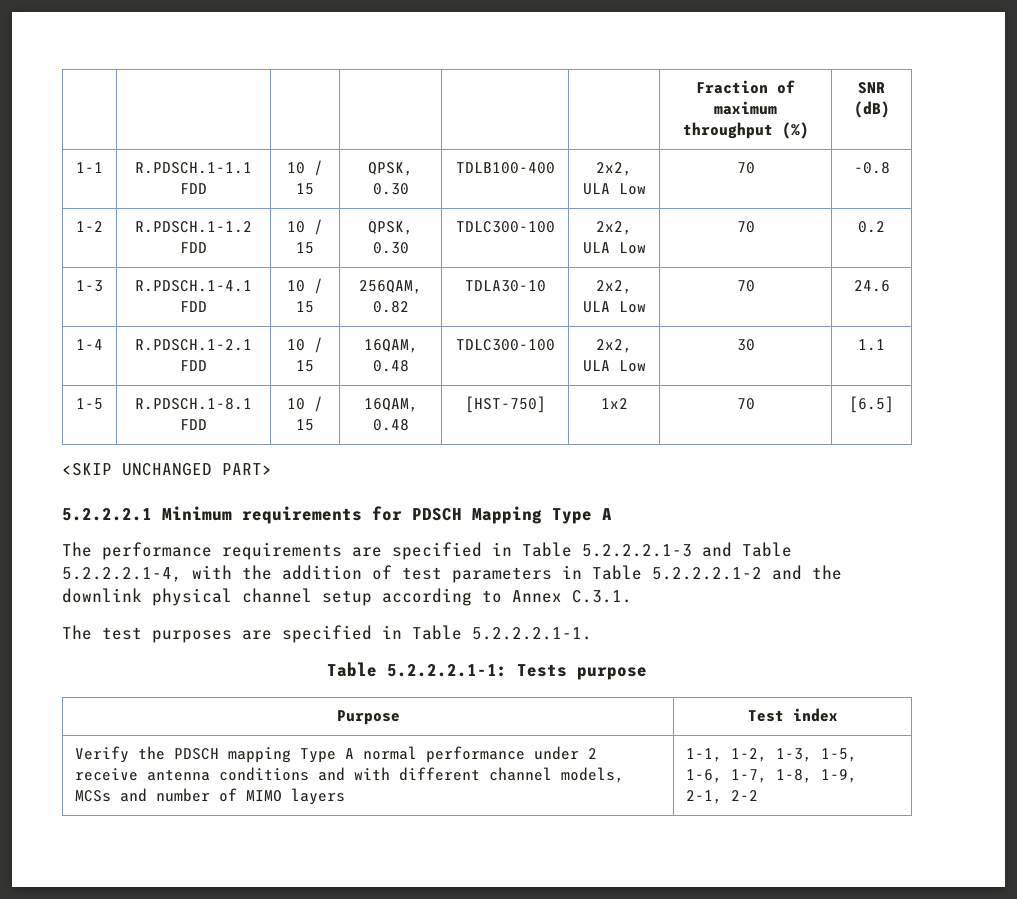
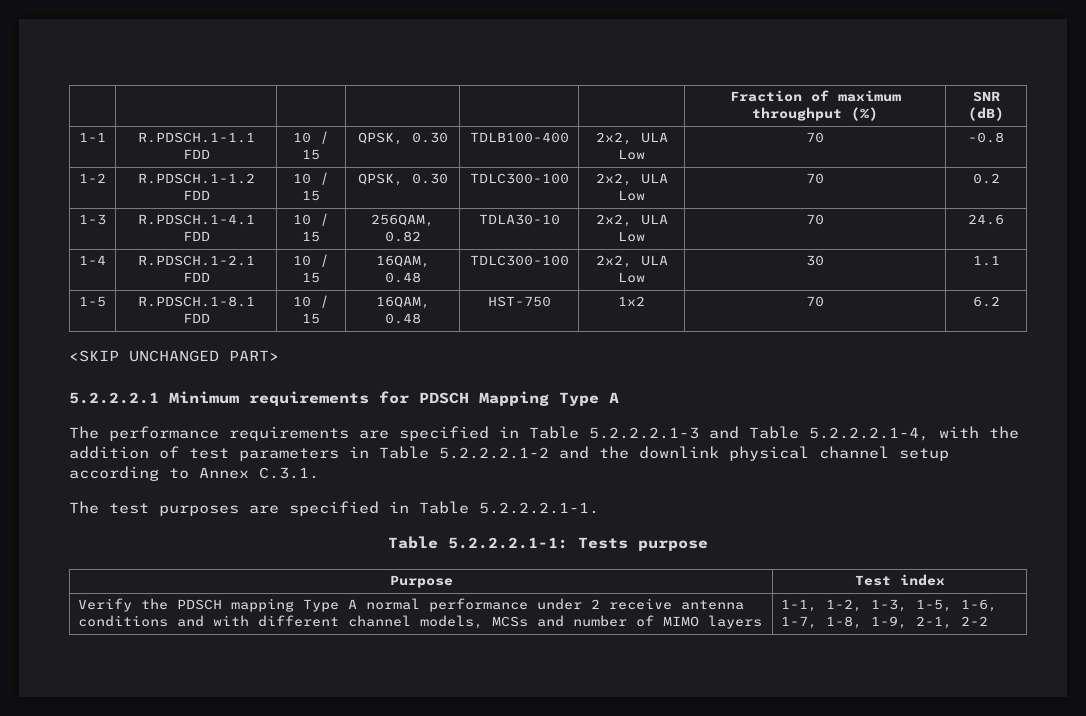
- 1-5 | R.PDSCH.1-8.1 FDD | 10 / 15 | 16QAM, 0.48 | [HST-750] | 1x2 | 70 | [6.5]
+ 1-5 | R.PDSCH.1-8.1 FDD | 10 / 15 | 16QAM, 0.48 | HST-750 | 1x2 | 70 | 6.2

